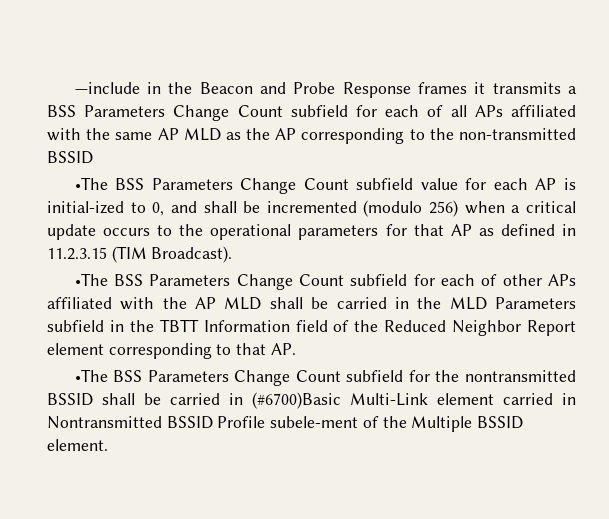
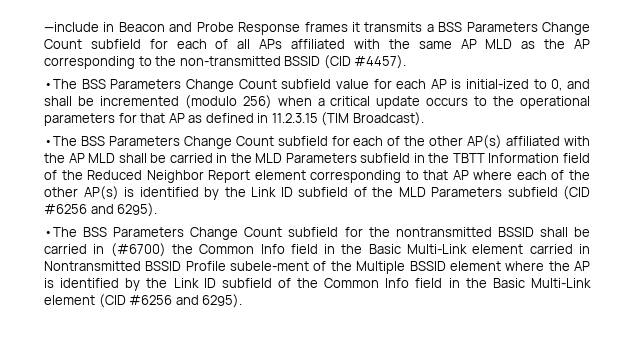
- —include in the Beacon and Probe Response frames it transmits a BSS Parameters Change Count subfield for each of all APs affiliated with the same AP MLD as the AP corresponding to the non-transmitted BSSID
+ —include in Beacon and Probe Response frames it transmits a BSS Parameters Change Count subfield for each of all APs affiliated with the same AP MLD as the AP corresponding to the non-transmitted BSSID (CID #4457).
- •The BSS Parameters Change Count subfield for each of other APs affiliated with the AP MLD shall be carried in the MLD Parameters subfield in the TBTT Information field of the Reduced Neighbor Report element corresponding to that AP.
+ •The BSS Parameters Change Count subfield for each of the other AP(s) affiliated with the AP MLD shall be carried in the MLD Parameters subfield in the TBTT Information field of the Reduced Neighbor Report element corresponding to that AP where each of the other AP(s) is identified by the Link ID subfield of the MLD Parameters subfield (CID #6256 and 6295).
- •The BSS Parameters Change Count subfield for the nontransmitted BSSID shall be carried in (#6700)Basic Multi-Link element carried in Nontransmitted BSSID Profile subele-ment of the Multiple BSSID element.
+ •The BSS Parameters Change Count subfield for the nontransmitted BSSID shall be carried in (#6700) the Common Info field in the Basic Multi-Link element carried in Nontransmitted BSSID Profile subele-ment of the Multiple BSSID element where the AP is identified by the Link ID subfield of the Common Info field in the Basic Multi-Link element (CID #6256 and 6295).

